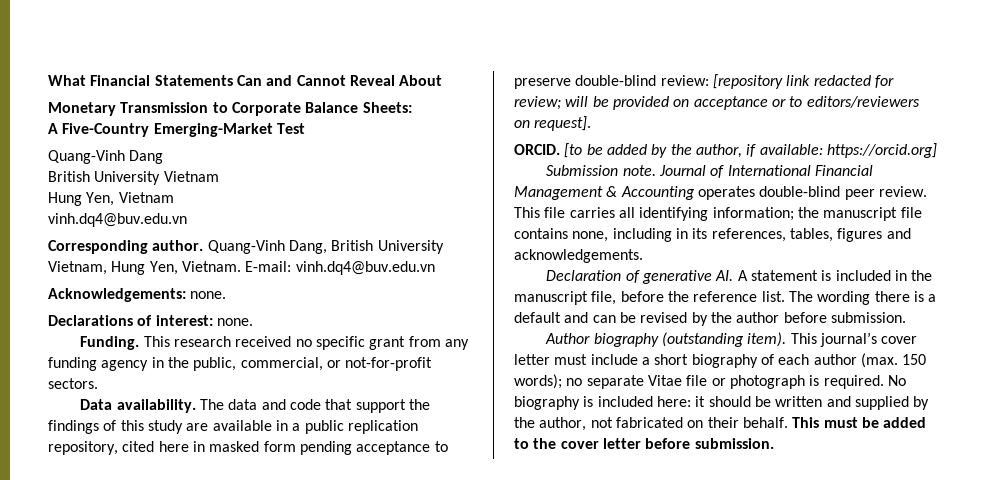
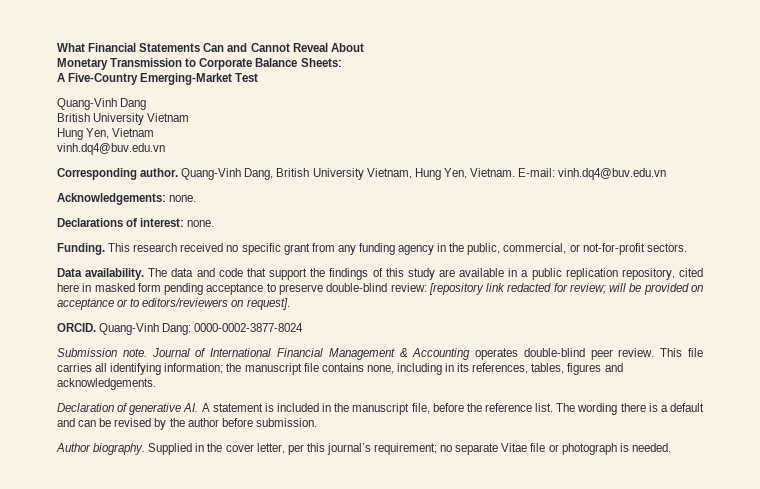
- [to be added by the author, if available: https://orcid.org]
+ Quang-Vinh Dang: 0000-0002-3877-8024
- Author biography (outstanding item). This journal’s cover letter must include a short biography of each author (max. 150 words); no separate Vitae file or photograph is required. No biography is included here: it should be written and supplied by the author, not fabricated on their behalf. This must be added to the cover letter before submission.
+ Author biography. Supplied in the cover letter, per this journal’s requirement; no separate Vitae file or photograph is needed.

